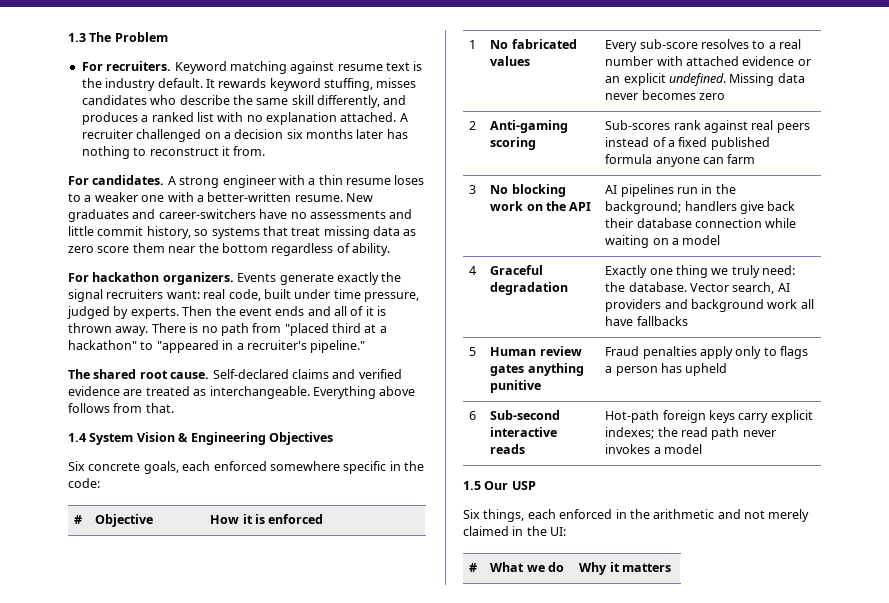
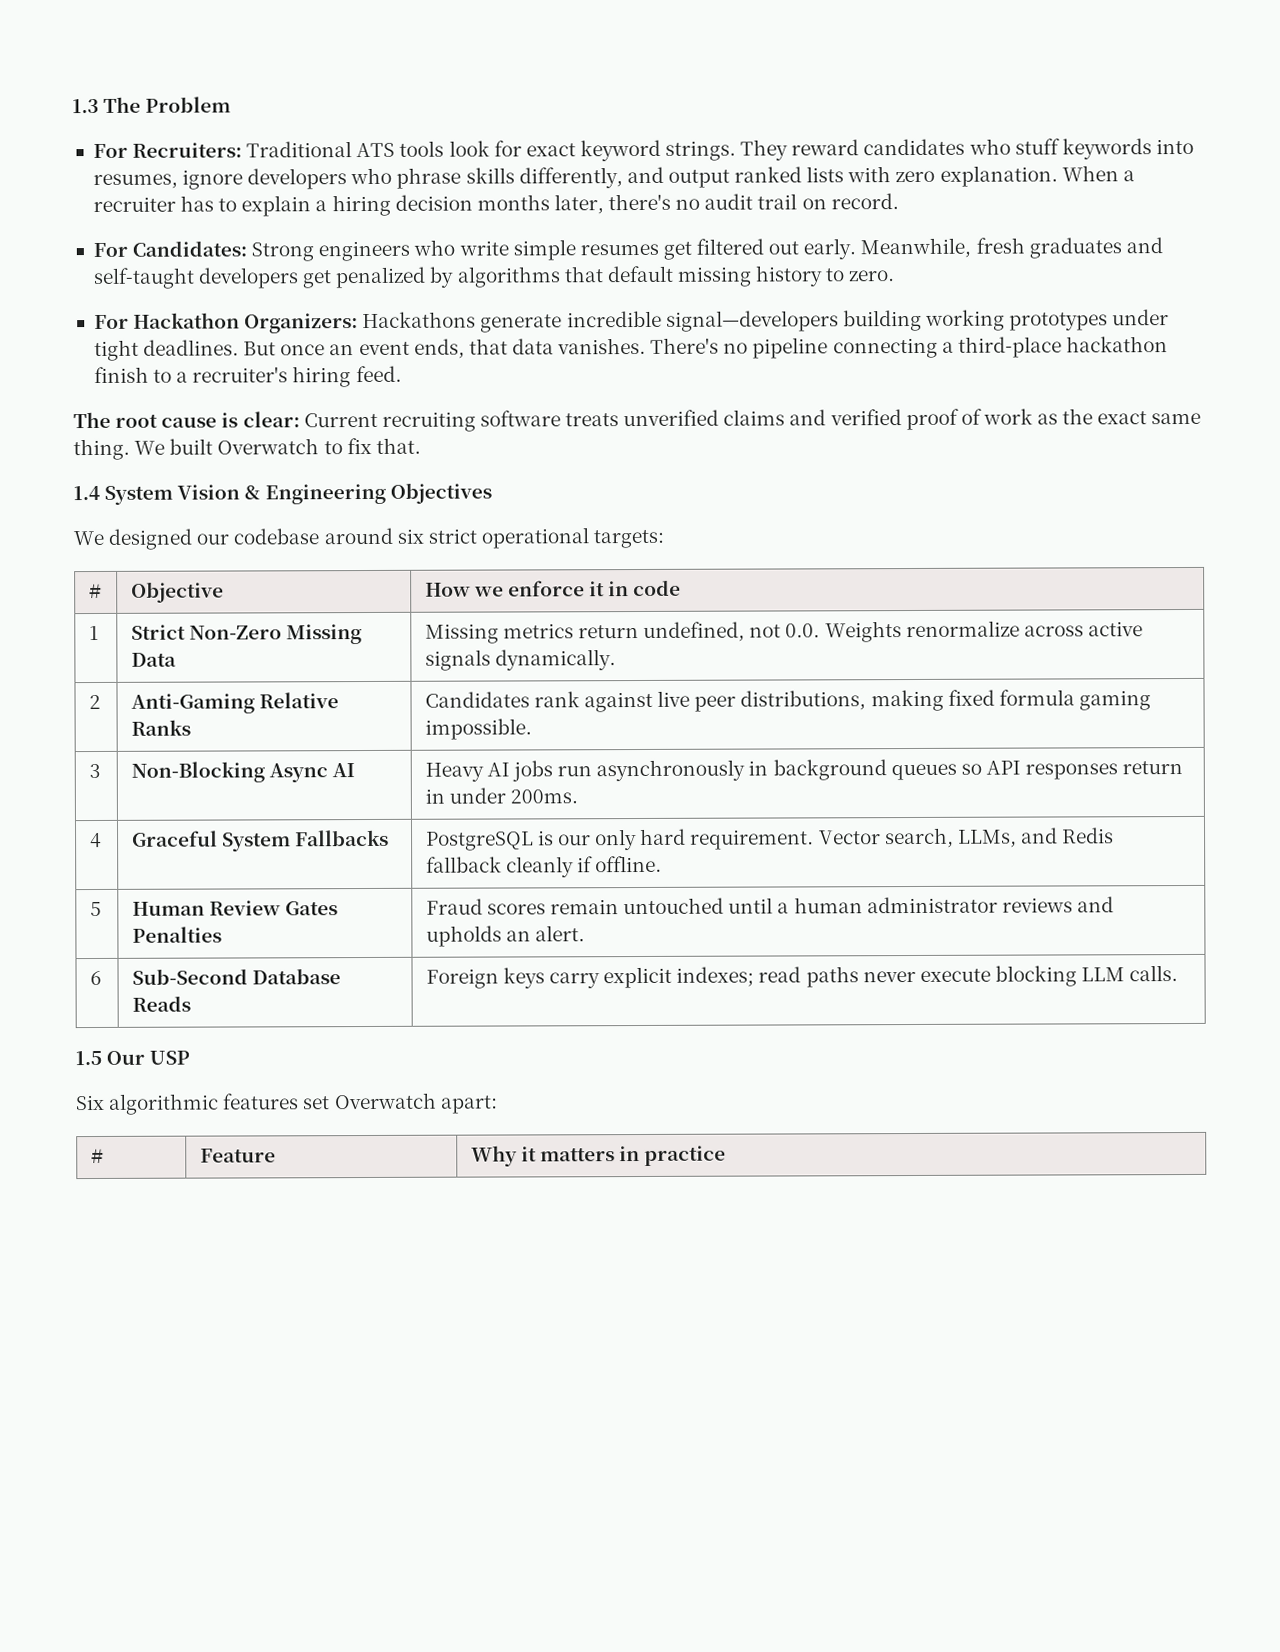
- For recruiters. Keyword matching against resume text is the industry default. It rewards keyword stuffing, misses candidates who describe the same skill differently, and produces a ranked list with no explanation attached. A recruiter challenged on a decision six months later has nothing to reconstruct it from.
- For candidates. A strong engineer with a thin resume loses to a weaker one with a better-written resume. New graduates and career-switchers have no assessments and little commit history, so systems that treat missing data as zero score them near the bottom regardless of ability.
- For hackathon organizers. Events generate exactly the signal recruiters want: real code, built under time pressure, judged by experts. Then the event ends and all of it is thrown away. There is no path from "placed third at a hackathon" to "appeared in a recruiter's pipeline."
- The shared root cause. Self-declared claims and verified evidence are treated as interchangeable. Everything above follows from that.
+ For Recruiters: Traditional ATS tools look for exact keyword strings. They reward candidates who stuff keywords into resumes, ignore developers who phrase skills differently, and output ranked lists with zero explanation. When a recruiter has to explain a hiring decision months later, there's no audit trail on record.
+ For Candidates: Strong engineers who write simple resumes get filtered out early. Meanwhile, fresh graduates and self-taught developers get penalized by algorithms that default missing history to zero.
+ For Hackathon Organizers: Hackathons generate incredible signal—developers building working prototypes under tight deadlines. But once an event ends, that data vanishes. There's no pipeline connecting a third-place hackathon finish to a recruiter's hiring feed.
+ The root cause is clear: Current recruiting software treats unverified claims and verified proof of work as the exact same thing. We built Overwatch to fix that.
- Six concrete goals, each enforced somewhere specific in the code:
- # | Objective | How it is enforced
- 1 | No fabricated values | Every sub-score resolves to a real number with attached evidence or an explicit undefined. Missing data never becomes zero
- 2 | Anti-gaming scoring | Sub-scores rank against real peers instead of a fixed published formula anyone can farm
- 3 | No blocking work on the API | AI pipelines run in the background; handlers give back their database connection while waiting on a model
- 4 | Graceful degradation | Exactly one thing we truly need: the database. Vector search, AI providers and background work all have fallbacks
- 5 | Human review gates anything punitive | Fraud penalties apply only to flags a person has upheld
- 6 | Sub-second interactive reads | Hot-path foreign keys carry explicit indexes; the read path never invokes a model
+ We designed our codebase around six strict operational targets:
+ # | Objective | How we enforce it in code
+ 1 | Strict Non-Zero Missing Data | Missing metrics return undefined, not 0.0. Weights renormalize across active signals dynamically.
+ 2 | Anti-Gaming Relative Ranks | Candidates rank against live peer distributions, making fixed formula gaming impossible.
+ 3 | Non-Blocking Async AI | Heavy AI jobs run asynchronously in background queues so API responses return in under 200ms.
+ 4 | Graceful System Fallbacks | PostgreSQL is our only hard requirement. Vector search, LLMs, and Redis fallback cleanly if offline.
+ 5 | Human Review Gates Penalties | Fraud scores remain untouched until a human administrator reviews and upholds an alert.
+ 6 | Sub-Second Database Reads | Foreign keys carry explicit indexes; read paths never execute blocking LLM calls.
  1.5 Our USP
- Six things, each enforced in the arithmetic and not merely claimed in the UI:
- # | What we do | Why it matters
+ Six algorithmic features set Overwatch apart:
+ # | Feature | Why it matters in practice

